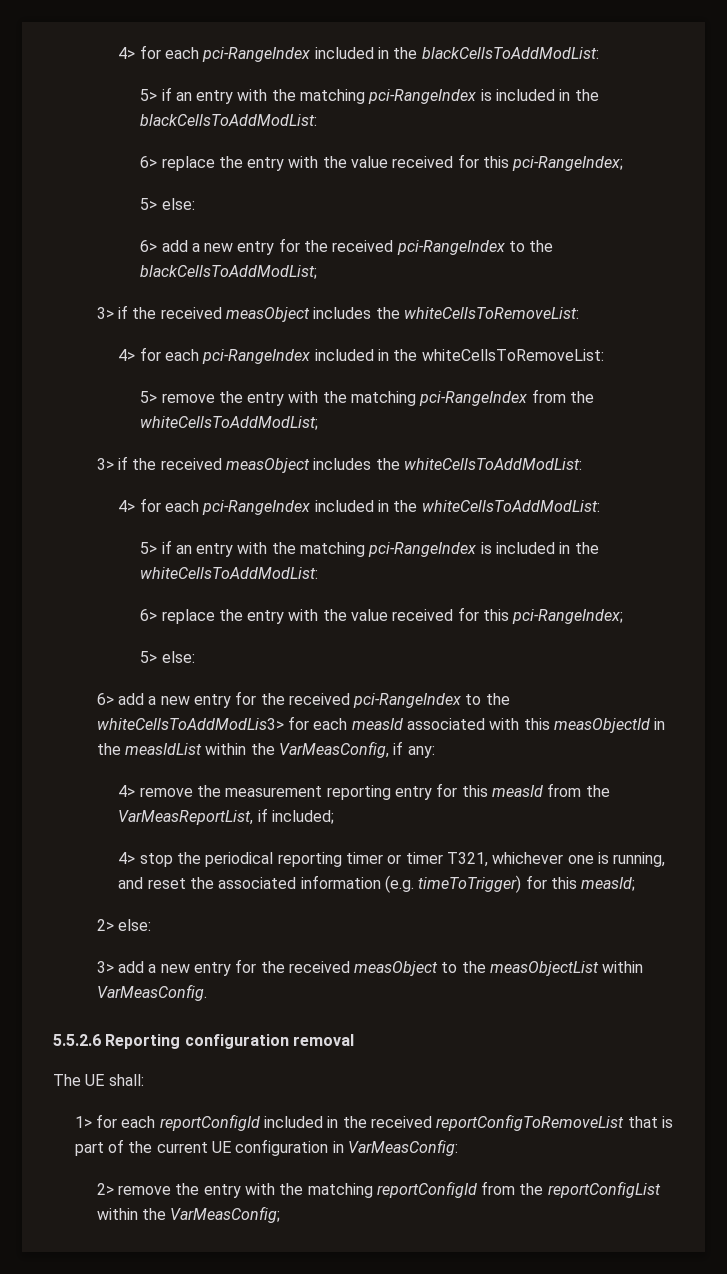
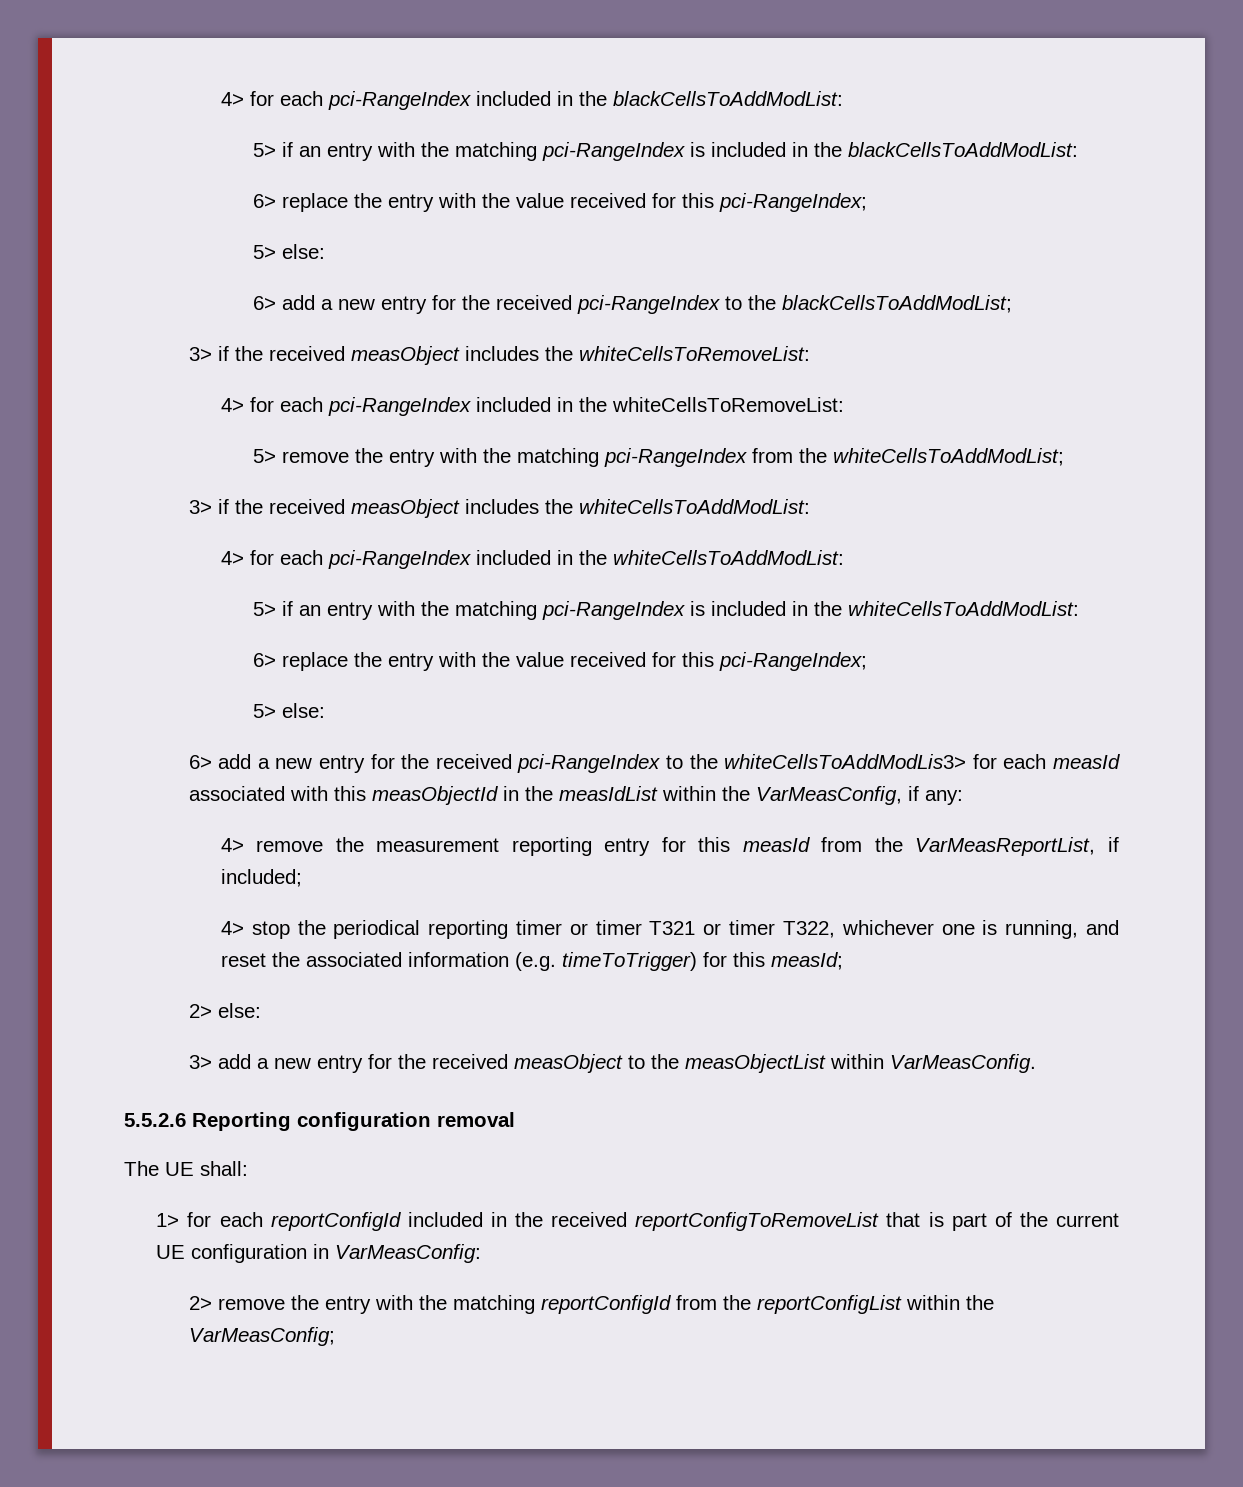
- 4> stop the periodical reporting timer or timer T321, whichever one is running, and reset the associated information (e.g. timeToTrigger) for this measId;
+ 4> stop the periodical reporting timer or timer T321 or timer T322, whichever one is running, and reset the associated information (e.g. timeToTrigger) for this measId;

